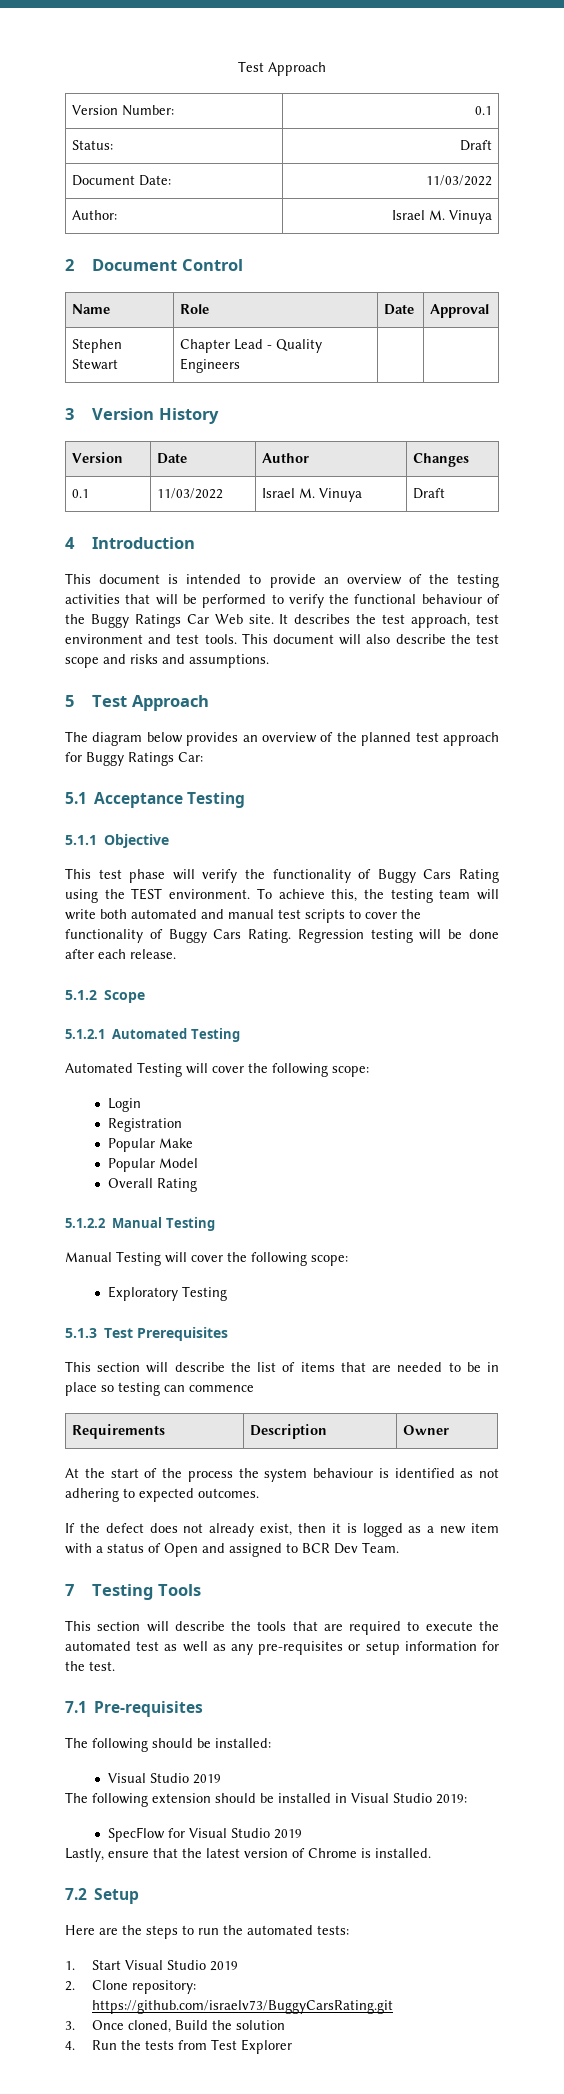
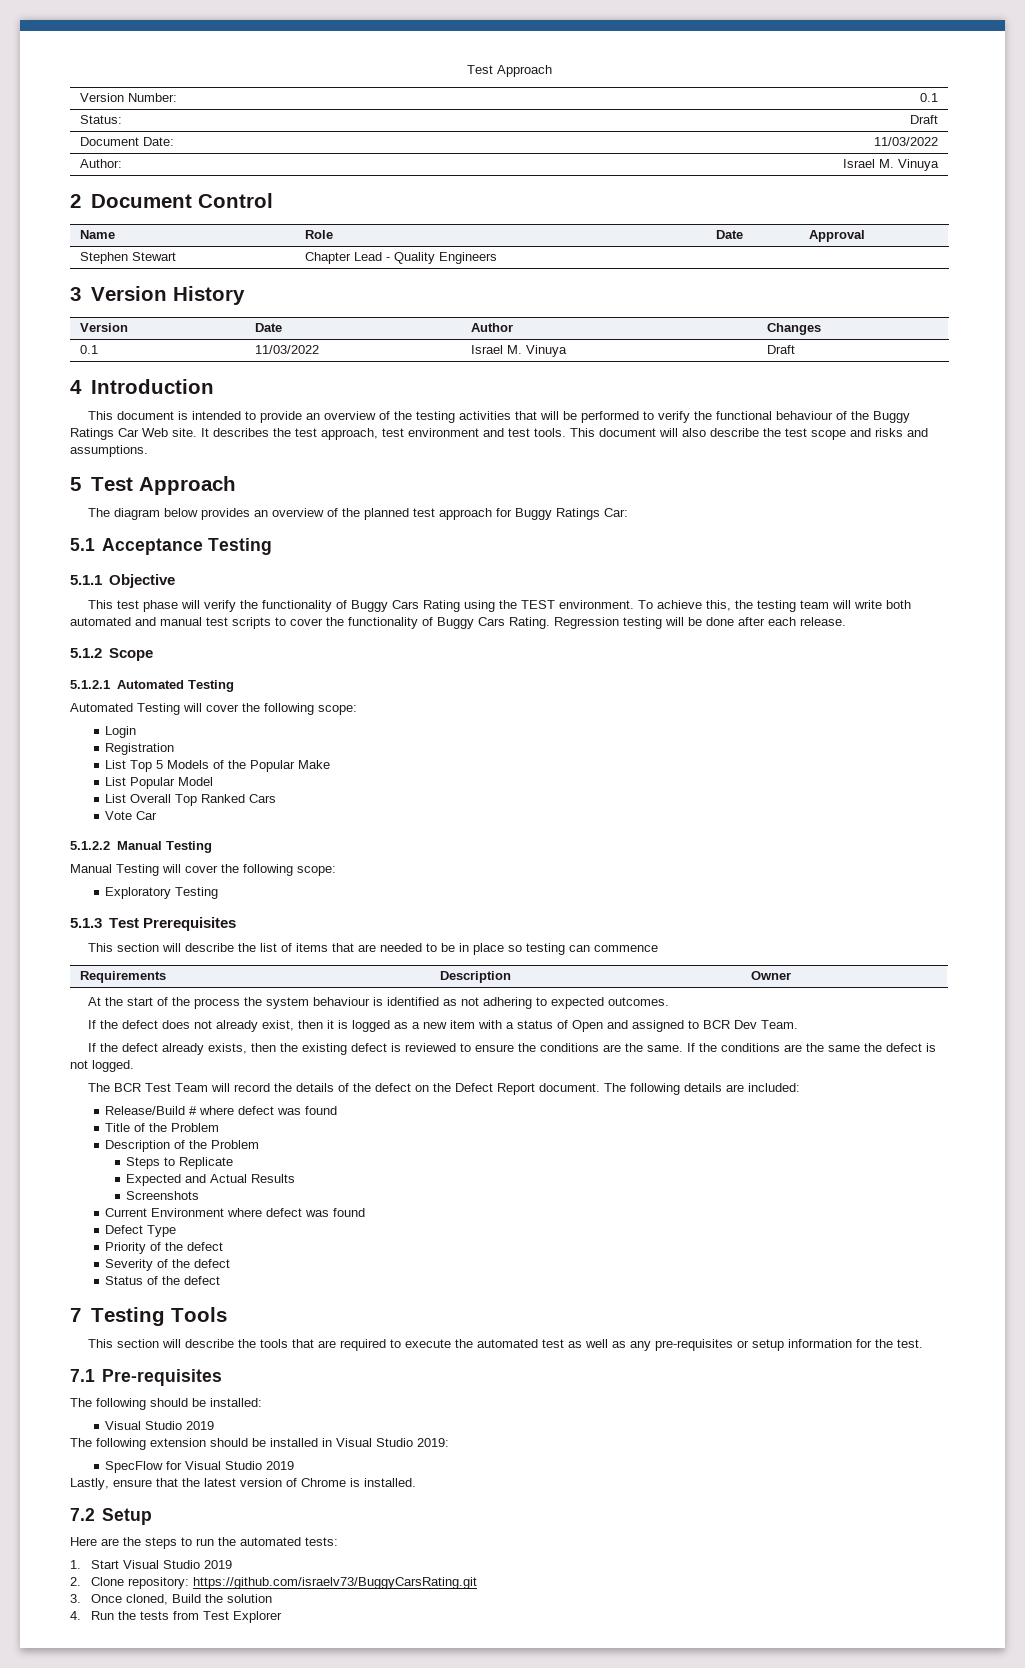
- Popular Make
+ List Top 5 Models of the Popular Make
- Popular Model
+ List Popular Model
- Overall Rating
+ List Overall Top Ranked Cars
+ Vote Car
+ If the defect already exists, then the existing defect is reviewed to ensure the conditions are the same. If the conditions are the same the defect is not logged.
+ The BCR Test Team will record the details of the defect on the Defect Report document. The following details are included:
+ Release/Build # where defect was found
+ Title of the Problem
+ Description of the Problem
+ Steps to Replicate
+ Expected and Actual Results
+ Screenshots
+ Current Environment where defect was found
+ Defect Type
+ Priority of the defect
+ Severity of the defect
+ Status of the defect

